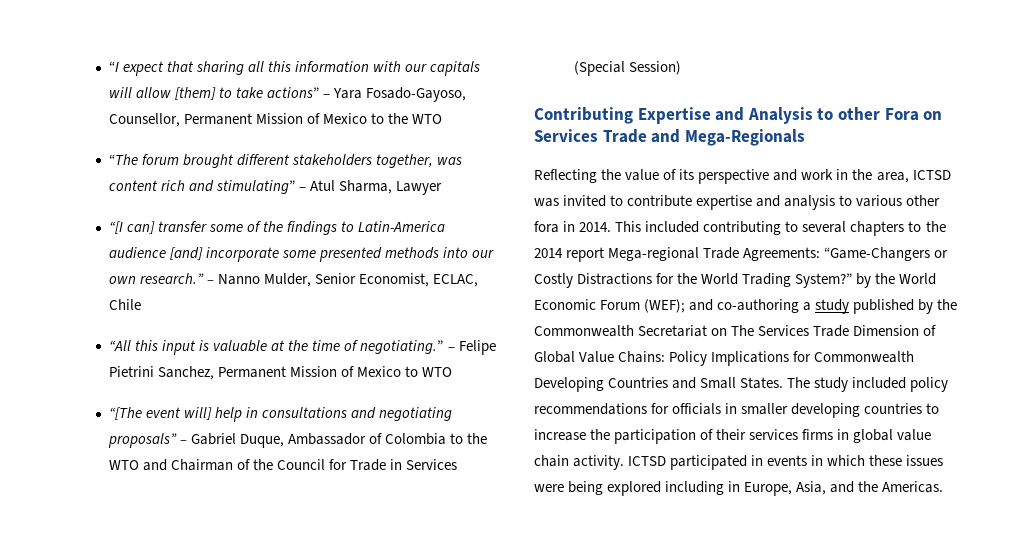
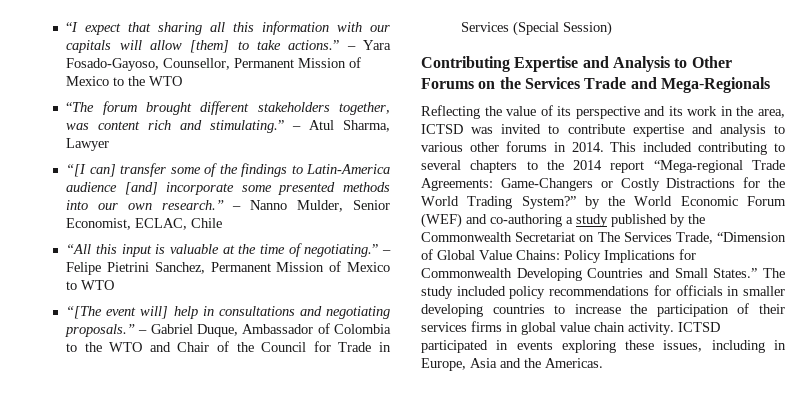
- “I expect that sharing all this information with our capitals will allow [them] to take actions” – Yara Fosado-Gayoso, Counsellor, Permanent Mission of Mexico to the WTO
+ “I expect that sharing all this information with our capitals will allow [them] to take actions.” – Yara Fosado-Gayoso, Counsellor, Permanent Mission of Mexico to the WTO
- “The forum brought different stakeholders together, was content rich and stimulating” – Atul Sharma, Lawyer
+ “The forum brought different stakeholders together, was content rich and stimulating.” – Atul Sharma, Lawyer
- “[The event will] help in consultations and negotiating proposals” – Gabriel Duque, Ambassador of Colombia to the WTO and Chairman of the Council for Trade in Services (Special Session)
+ “[The event will] help in consultations and negotiating proposals.” – Gabriel Duque, Ambassador of Colombia to the WTO and Chair of the Council for Trade in Services (Special Session)
- Contributing Expertise and Analysis to other Fora on Services Trade and Mega-Regionals
+ Contributing Expertise and Analysis to Other Forums on the Services Trade and Mega-Regionals
- Reflecting the value of its perspective and work in the area, ICTSD was invited to contribute expertise and analysis to various other fora in 2014.
+ Reflecting the value of its perspective and its work in the area, ICTSD was invited to contribute expertise and analysis to various other forums in 2014.
- This included contributing to several chapters to the 2014 report Mega-regional Trade Agreements: “Game-Changers or Costly Distractions for the World Trading System?” by the World Economic Forum (WEF); and co-authoring a study published by the Commonwealth Secretariat on The Services Trade Dimension of Global Value Chains: Policy Implications for Commonwealth Developing Countries and Small States.
+ This included contributing to several chapters to the 2014 report “Mega-regional Trade Agreements: Game-Changers or Costly Distractions for the World Trading System?” by the World Economic Forum (WEF) and co-authoring a study published by the Commonwealth Secretariat on The Services Trade, “Dimension of Global Value Chains: Policy Implications for Commonwealth Developing Countries and Small States.”
- ICTSD participated in events in which these issues were being explored including in Europe, Asia, and the Americas.
+ ICTSD participated in events exploring these issues, including in Europe, Asia and the Americas.

